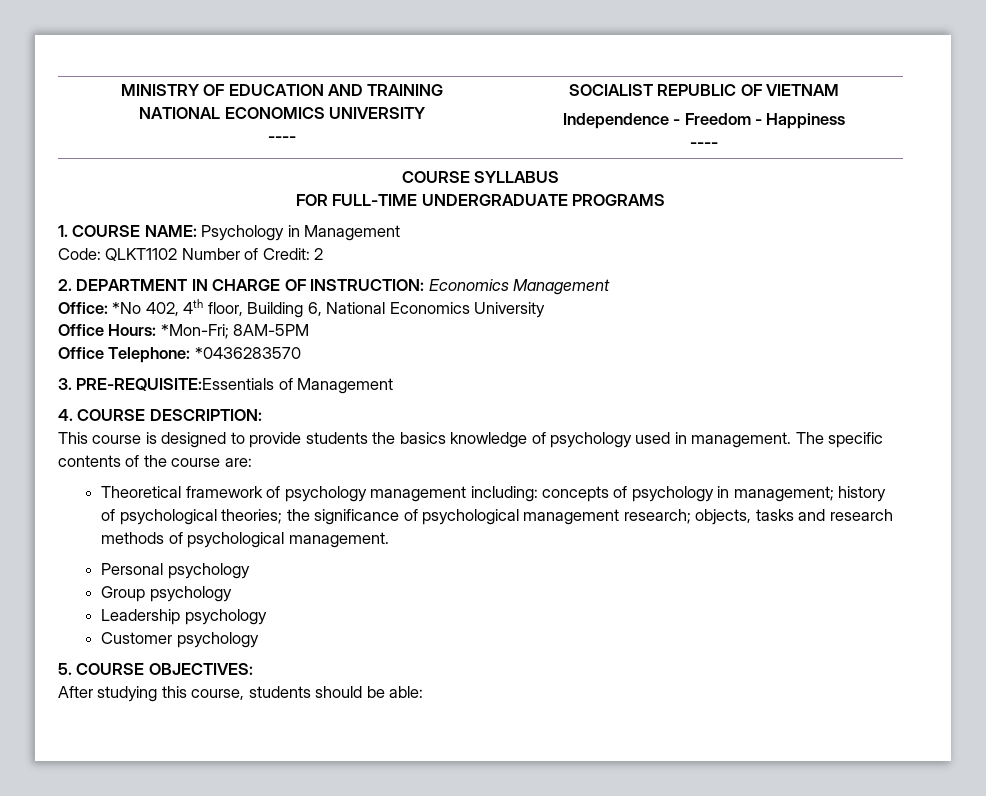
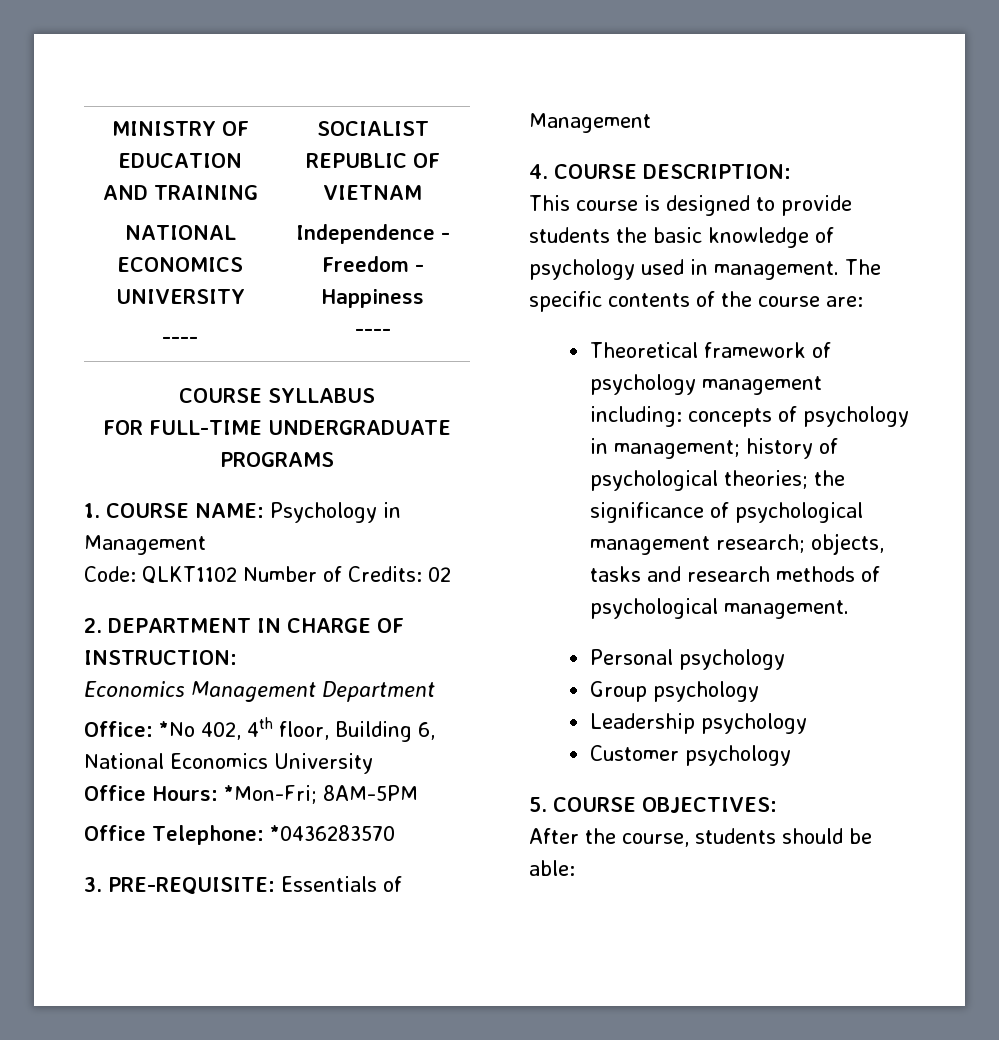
- Code: QLKT1102 Number of Credit: 2
+ Code: QLKT1102 Number of Credits: 02
- 2. DEPARTMENT IN CHARGE OF INSTRUCTION: Economics Management
+ 2. DEPARTMENT IN CHARGE OF INSTRUCTION:
+ Economics Management Department
- 3. PRE-REQUISITE:Essentials of Management
+ 3. PRE-REQUISITE: Essentials of Management
- This course is designed to provide students the basics knowledge of psychology used in management.
+ This course is designed to provide students the basic knowledge of psychology used in management.
- After studying this course, students should be able:
+ After the course, students should be able:

